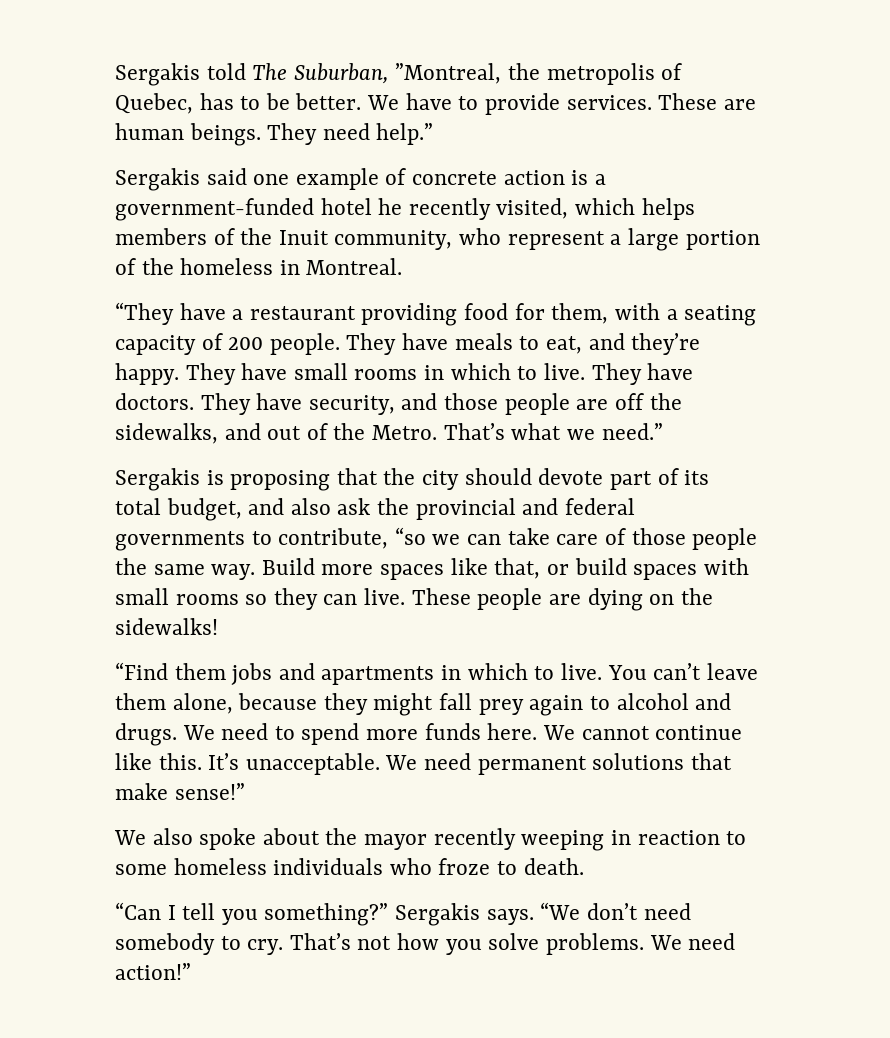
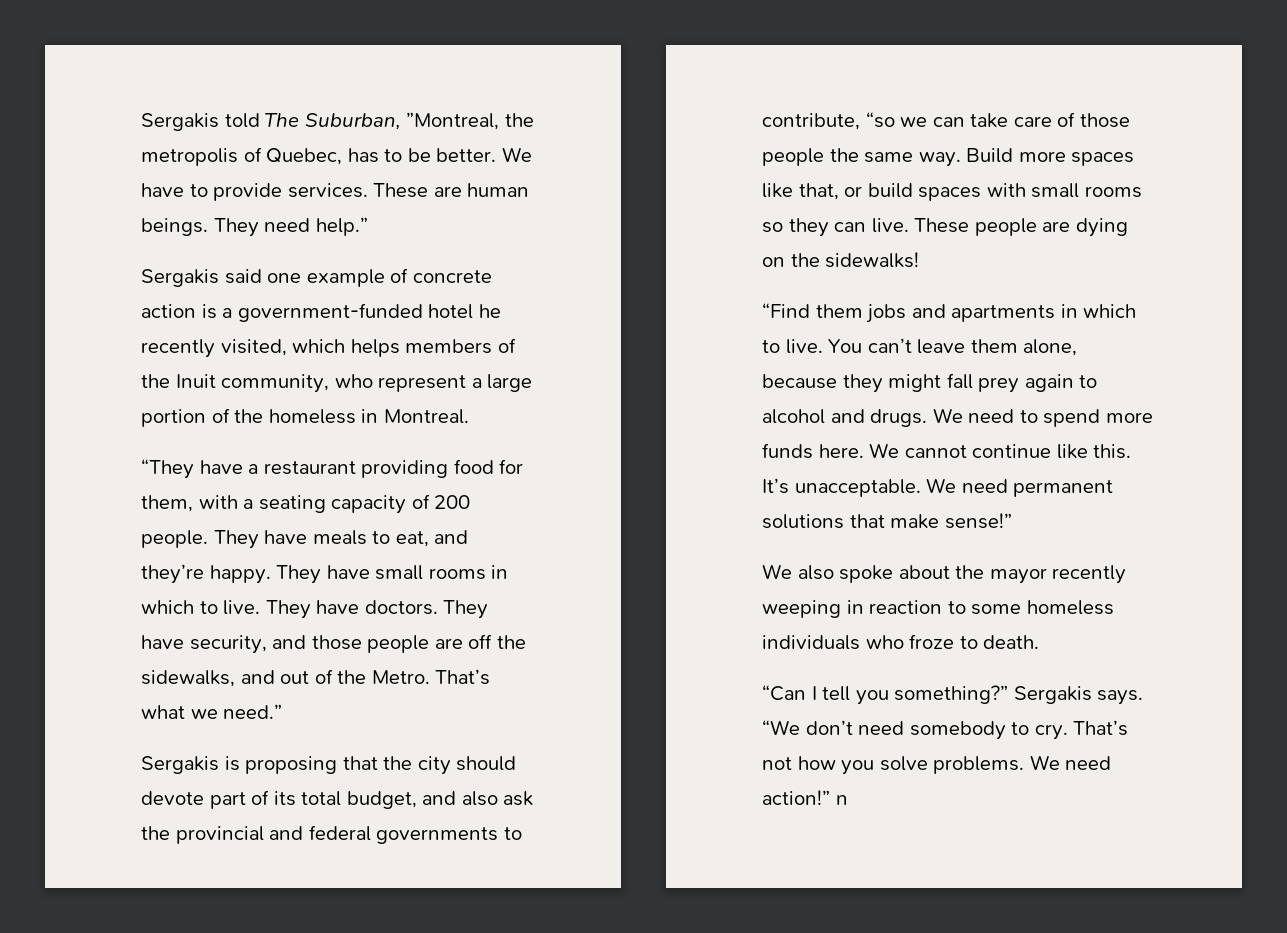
- We need action!”
+ We need action!” n

